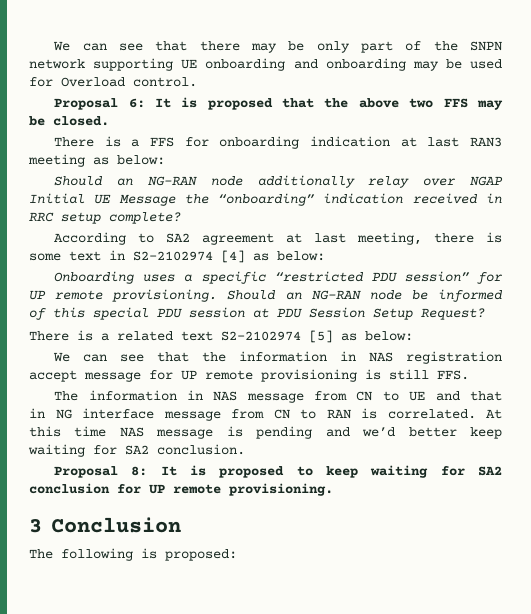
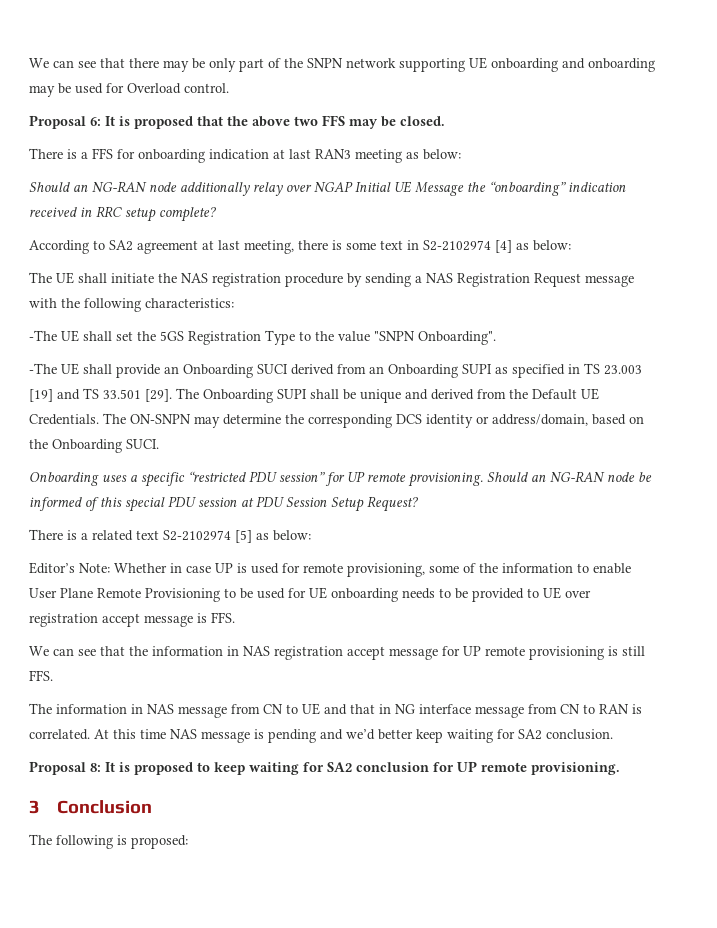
+ The UE shall initiate the NAS registration procedure by sending a NAS Registration Request message with the following characteristics:
+ -The UE shall set the 5GS Registration Type to the value "SNPN Onboarding".
+ -The UE shall provide an Onboarding SUCI derived from an Onboarding SUPI as specified in TS 23.003 [19] and TS 33.501 [29]. The Onboarding SUPI shall be unique and derived from the Default UE Credentials. The ON-SNPN may determine the corresponding DCS identity or address/domain, based on the Onboarding SUCI.
+ Editor’s Note: Whether in case UP is used for remote provisioning, some of the information to enable User Plane Remote Provisioning to be used for UE onboarding needs to be provided to UE over registration accept message is FFS.

